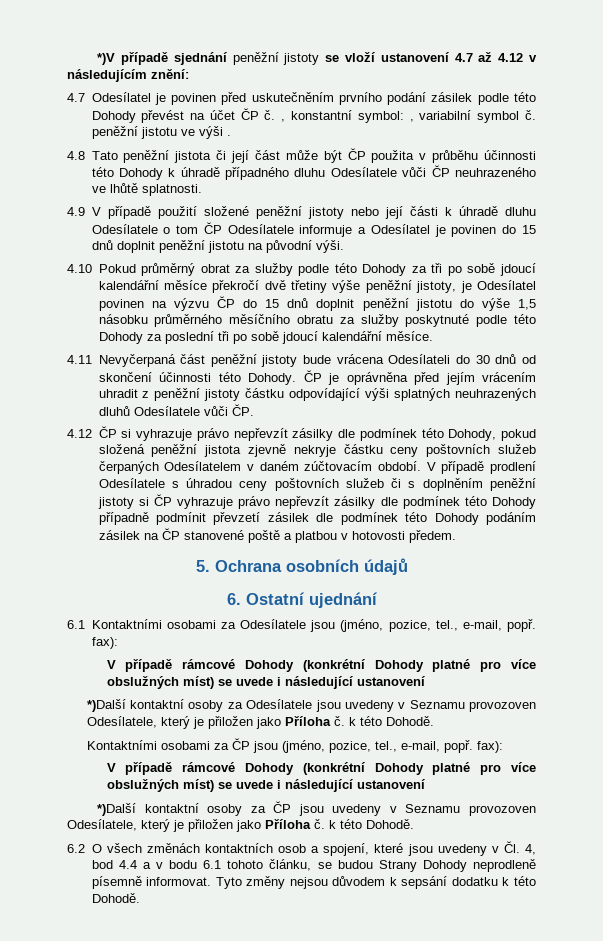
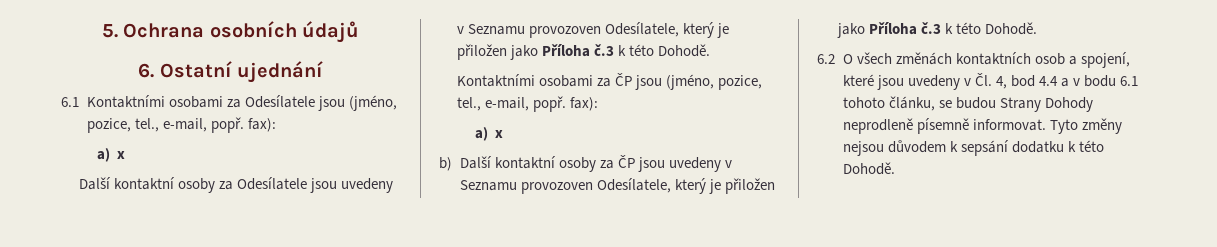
- *)V případě sjednání peněžní jistoty se vloží ustanovení 4.7 až 4.12 v následujícím znění:
- 4.7 Odesílatel je povinen před uskutečněním prvního podání zásilek podle této Dohody převést na účet ČP č. , konstantní symbol: , variabilní symbol č. peněžní jistotu ve výši .
- 4.8 Tato peněžní jistota či její část může být ČP použita v průběhu účinnosti této Dohody k úhradě případného dluhu Odesílatele vůči ČP neuhrazeného ve lhůtě splatnosti.
- 4.9 V případě použití složené peněžní jistoty nebo její části k úhradě dluhu Odesílatele o tom ČP Odesílatele informuje a Odesílatel je povinen do 15 dnů doplnit peněžní jistotu na původní výši.
- 4.10 Pokud průměrný obrat za služby podle této Dohody za tři po sobě jdoucí kalendářní měsíce překročí dvě třetiny výše peněžní jistoty, je Odesílatel povinen na výzvu ČP do 15 dnů doplnit peněžní jistotu do výše 1,5 násobku průměrného měsíčního obratu za služby poskytnuté podle této Dohody za poslední tři po sobě jdoucí kalendářní měsíce.
- 4.11 Nevyčerpaná část peněžní jistoty bude vrácena Odesílateli do 30 dnů od skončení účinnosti této Dohody. ČP je oprávněna před jejím vrácením uhradit z peněžní jistoty částku odpovídající výši splatných neuhrazených dluhů Odesílatele vůči ČP.
- 4.12 ČP si vyhrazuje právo nepřevzít zásilky dle podmínek této Dohody, pokud složená peněžní jistota zjevně nekryje částku ceny poštovních služeb čerpaných Odesílatelem v daném zúčtovacím období. V případě prodlení Odesílatele s úhradou ceny poštovních služeb či s doplněním peněžní jistoty si ČP vyhrazuje právo nepřevzít zásilky dle podmínek této Dohody případně podmínit převzetí zásilek dle podmínek této Dohody podáním zásilek na ČP stanovené poště a platbou v hotovosti předem.
  6.1 Kontaktními osobami za Odesílatele jsou (jméno, pozice, tel., e-mail, popř. fax):
- V případě rámcové Dohody (konkrétní Dohody platné pro více obslužných míst) se uvede i následující ustanovení
- *)Další kontaktní osoby za Odesílatele jsou uvedeny v Seznamu provozoven Odesílatele, který je přiložen jako Příloha č. k této Dohodě.
+ a) x
+ Další kontaktní osoby za Odesílatele jsou uvedeny v Seznamu provozoven Odesílatele, který je přiložen jako Příloha č.3 k této Dohodě.
  Kontaktními osobami za ČP jsou (jméno, pozice, tel., e-mail, popř. fax):
- V případě rámcové Dohody (konkrétní Dohody platné pro více obslužných míst) se uvede i následující ustanovení
- *)Další kontaktní osoby za ČP jsou uvedeny v Seznamu provozoven Odesílatele, který je přiložen jako Příloha č. k této Dohodě.
+ a) x
+ b) Další kontaktní osoby za ČP jsou uvedeny v Seznamu provozoven Odesílatele, který je přiložen jako Příloha č.3 k této Dohodě.

